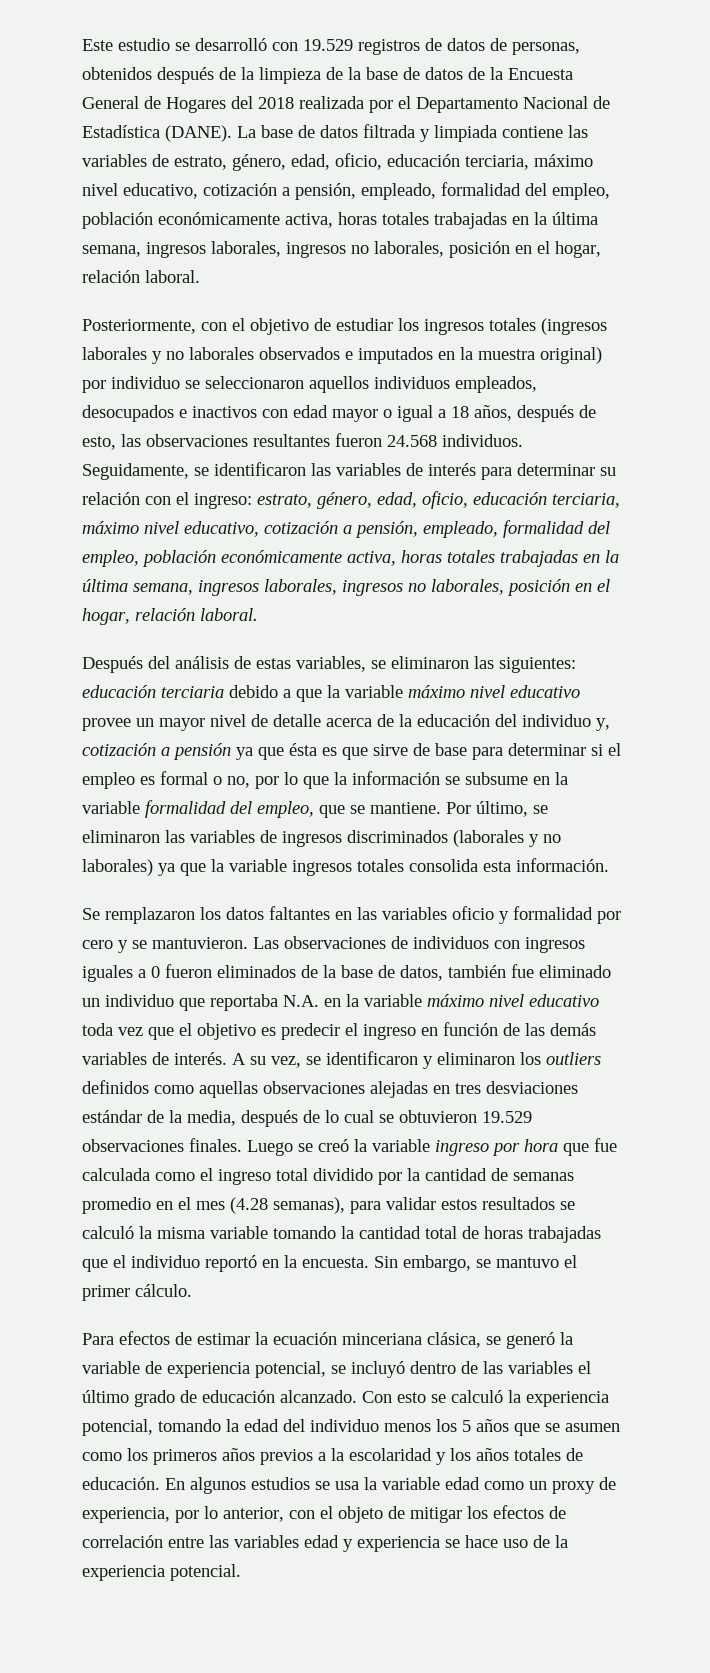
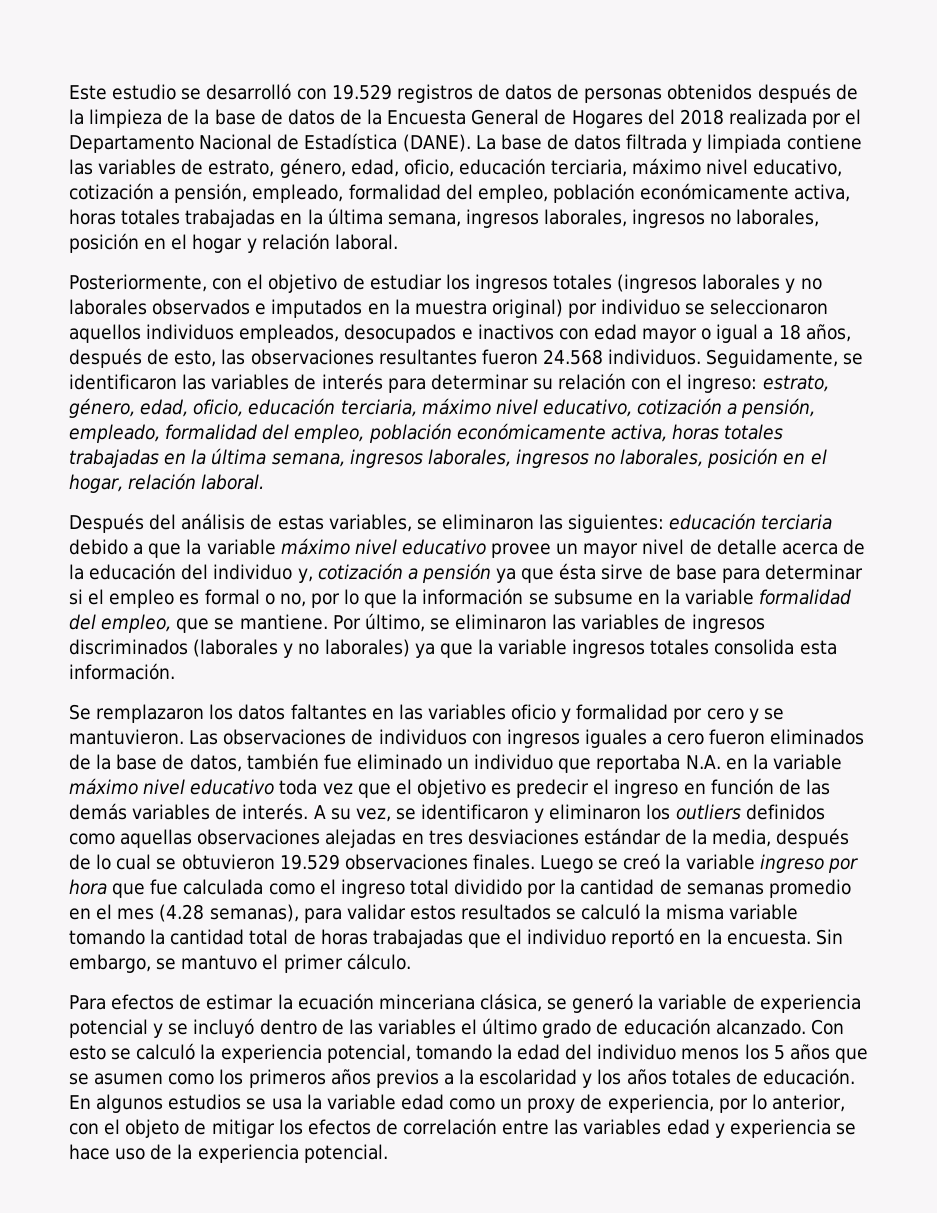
- Este estudio se desarrolló con 19.529 registros de datos de personas, obtenidos después de la limpieza de la base de datos de la Encuesta General de Hogares del 2018 realizada por el Departamento Nacional de Estadística (DANE).
+ Este estudio se desarrolló con 19.529 registros de datos de personas obtenidos después de la limpieza de la base de datos de la Encuesta General de Hogares del 2018 realizada por el Departamento Nacional de Estadística (DANE).
- La base de datos filtrada y limpiada contiene las variables de estrato, género, edad, oficio, educación terciaria, máximo nivel educativo, cotización a pensión, empleado, formalidad del empleo, población económicamente activa, horas totales trabajadas en la última semana, ingresos laborales, ingresos no laborales, posición en el hogar, relación laboral.
+ La base de datos filtrada y limpiada contiene las variables de estrato, género, edad, oficio, educación terciaria, máximo nivel educativo, cotización a pensión, empleado, formalidad del empleo, población económicamente activa, horas totales trabajadas en la última semana, ingresos laborales, ingresos no laborales, posición en el hogar y relación laboral.
- educación terciaria debido a que la variable máximo nivel educativo provee un mayor nivel de detalle acerca de la educación del individuo y, cotización a pensión ya que ésta es que sirve de base para determinar si el empleo es formal o no, por lo que la información se subsume en la variable formalidad del empleo, que se mantiene.
+ educación terciaria debido a que la variable máximo nivel educativo provee un mayor nivel de detalle acerca de la educación del individuo y, cotización a pensión ya que ésta sirve de base para determinar si el empleo es formal o no, por lo que la información se subsume en la variable formalidad del empleo, que se mantiene.
- Las observaciones de individuos con ingresos iguales a 0 fueron eliminados de la base de datos, también fue eliminado un individuo que reportaba N.A. en la variable máximo nivel educativo toda vez que el objetivo es predecir el ingreso en función de las demás variables de interés.
+ Las observaciones de individuos con ingresos iguales a cero fueron eliminados de la base de datos, también fue eliminado un individuo que reportaba N.A. en la variable máximo nivel educativo toda vez que el objetivo es predecir el ingreso en función de las demás variables de interés.
- Para efectos de estimar la ecuación minceriana clásica, se generó la variable de experiencia potencial, se incluyó dentro de las variables el último grado de educación alcanzado.
+ Para efectos de estimar la ecuación minceriana clásica, se generó la variable de experiencia potencial y se incluyó dentro de las variables el último grado de educación alcanzado.

